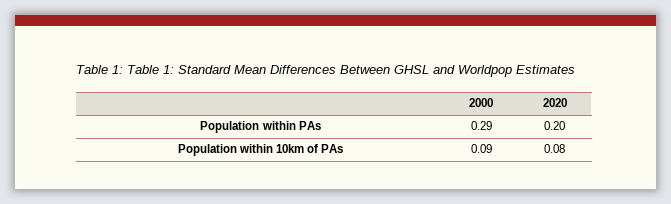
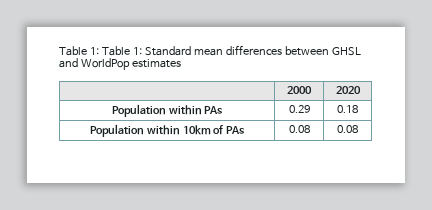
- Table 1: Table 1: Standard Mean Differences Between GHSL and Worldpop Estimates
+ Table 1: Table 1: Standard mean differences between GHSL and WorldPop estimates
- Population within PAs | 0.29 | 0.20
+ Population within PAs | 0.29 | 0.18
- Population within 10km of PAs | 0.09 | 0.08
+ Population within 10km of PAs | 0.08 | 0.08

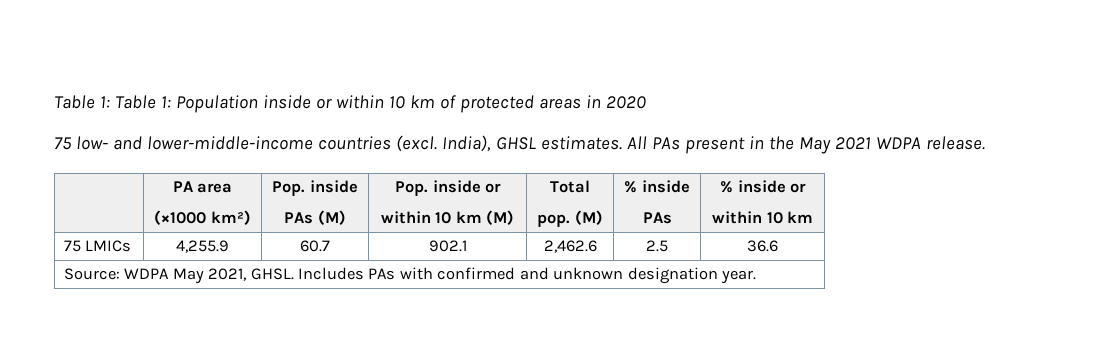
- Table 1: Table 1: Standard mean differences between GHSL and WorldPop estimates
- | 2000 | 2020
- Population within PAs | 0.29 | 0.18
- Population within 10km of PAs | 0.08 | 0.08
+ Table 1: Table 1: Population inside or within 10 km of protected areas in 2020
+ 75 low- and lower-middle-income countries (excl. India), GHSL estimates. All PAs present in the May 2021 WDPA release.
+ | PA area
+ (×1000 km²) | Pop. inside
+ PAs (M) | Pop. inside or
+ within 10 km (M) | Total
+ pop. (M) | % inside
+ PAs | % inside or
+ within 10 km
+ 75 LMICs | 4,255.9 | 60.7 | 902.1 | 2,462.6 | 2.5 | 36.6
+ Source: WDPA May 2021, GHSL. Includes PAs with confirmed and unknown designation year.

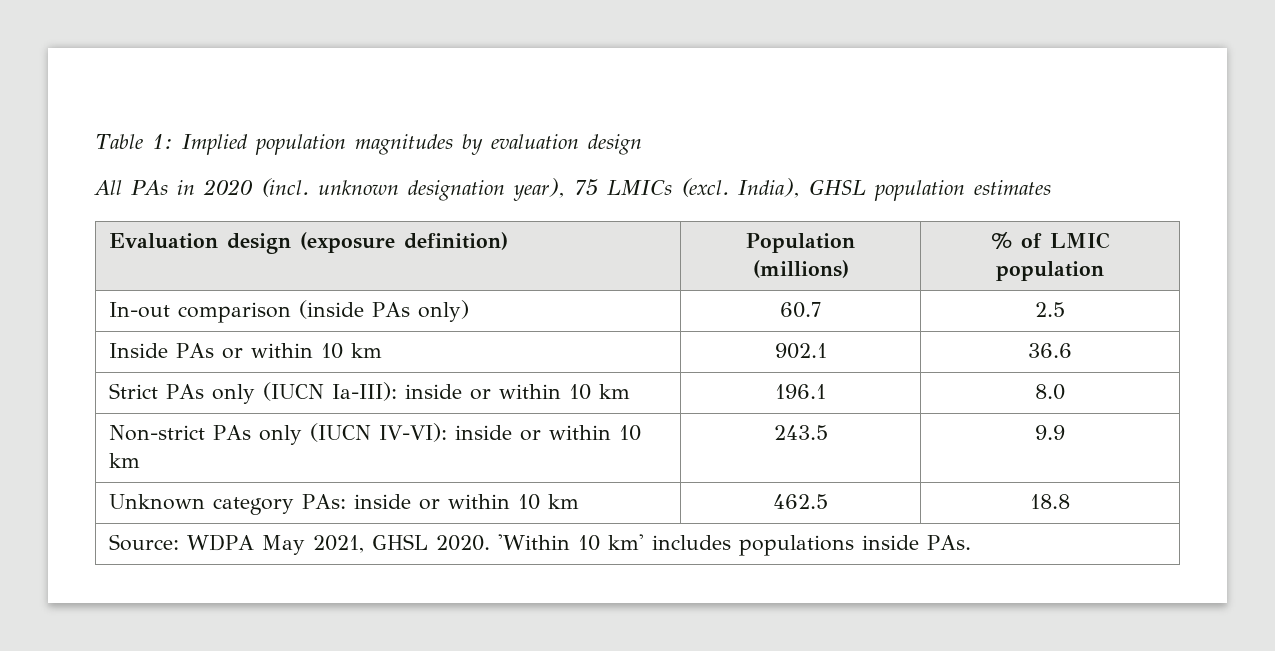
- Table 1: Table 1: Population inside or within 10 km of protected areas in 2020
- 75 low- and lower-middle-income countries (excl. India), GHSL estimates. All PAs present in the May 2021 WDPA release.
- | PA area
- (×1000 km²) | Pop. inside
- PAs (M) | Pop. inside or
- within 10 km (M) | Total
- pop. (M) | % inside
- PAs | % inside or
- within 10 km
- 75 LMICs | 4,255.9 | 60.7 | 902.1 | 2,462.6 | 2.5 | 36.6
- Source: WDPA May 2021, GHSL. Includes PAs with confirmed and unknown designation year.
+ Table 1: Implied population magnitudes by evaluation design
+ All PAs in 2020 (incl. unknown designation year), 75 LMICs (excl. India), GHSL population estimates
+ Evaluation design (exposure definition) | Population (millions) | % of LMIC population
+ In-out comparison (inside PAs only) | 60.7 | 2.5
+ Inside PAs or within 10 km | 902.1 | 36.6
+ Strict PAs only (IUCN Ia-III): inside or within 10 km | 196.1 | 8.0
+ Non-strict PAs only (IUCN IV-VI): inside or within 10 km | 243.5 | 9.9
+ Unknown category PAs: inside or within 10 km | 462.5 | 18.8
+ Source: WDPA May 2021, GHSL 2020. 'Within 10 km' includes populations inside PAs.

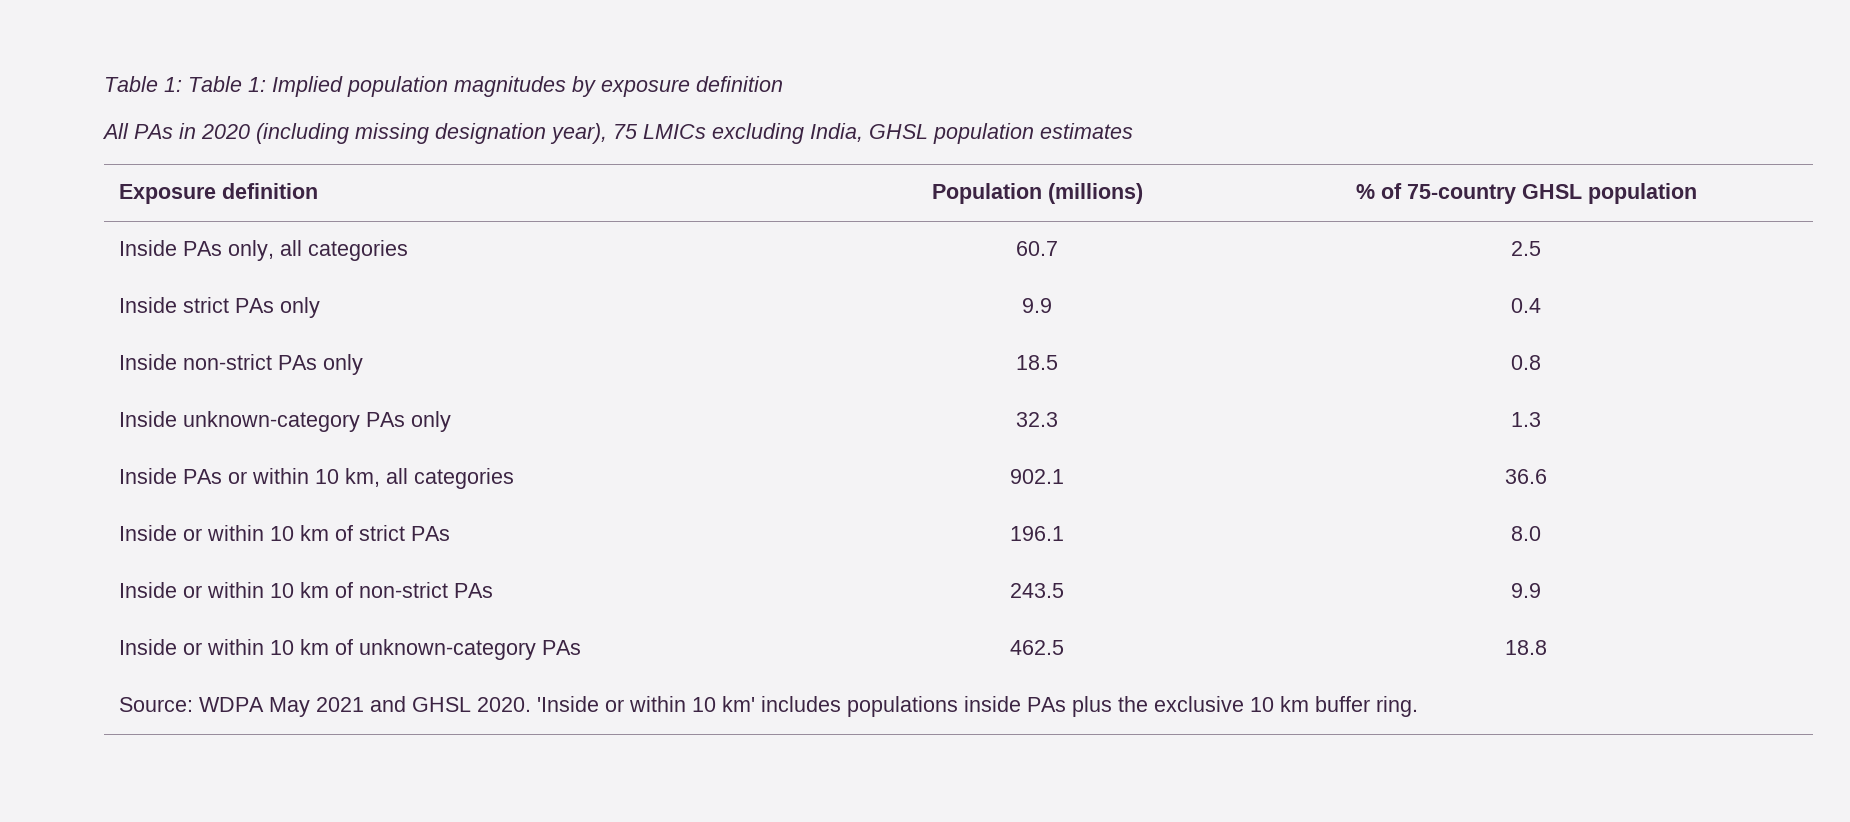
- Table 1: Implied population magnitudes by evaluation design
+ Table 1: Table 1: Implied population magnitudes by exposure definition
- All PAs in 2020 (incl. unknown designation year), 75 LMICs (excl. India), GHSL population estimates
+ All PAs in 2020 (including missing designation year), 75 LMICs excluding India, GHSL population estimates
- Evaluation design (exposure definition) | Population (millions) | % of LMIC population
+ Exposure definition | Population (millions) | % of 75-country GHSL population
- In-out comparison (inside PAs only) | 60.7 | 2.5
+ Inside PAs only, all categories | 60.7 | 2.5
+ Inside strict PAs only | 9.9 | 0.4
+ Inside non-strict PAs only | 18.5 | 0.8
+ Inside unknown-category PAs only | 32.3 | 1.3
- Inside PAs or within 10 km | 902.1 | 36.6
+ Inside PAs or within 10 km, all categories | 902.1 | 36.6
- Strict PAs only (IUCN Ia-III): inside or within 10 km | 196.1 | 8.0
+ Inside or within 10 km of strict PAs | 196.1 | 8.0
- Non-strict PAs only (IUCN IV-VI): inside or within 10 km | 243.5 | 9.9
+ Inside or within 10 km of non-strict PAs | 243.5 | 9.9
- Unknown category PAs: inside or within 10 km | 462.5 | 18.8
+ Inside or within 10 km of unknown-category PAs | 462.5 | 18.8
- Source: WDPA May 2021, GHSL 2020. 'Within 10 km' includes populations inside PAs.
+ Source: WDPA May 2021 and GHSL 2020. 'Inside or within 10 km' includes populations inside PAs plus the exclusive 10 km buffer ring.

